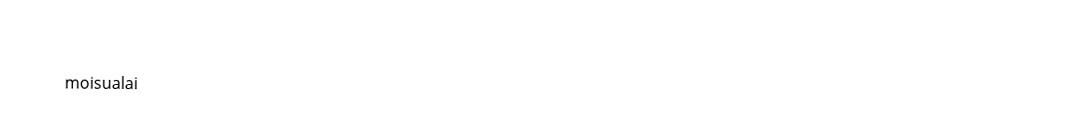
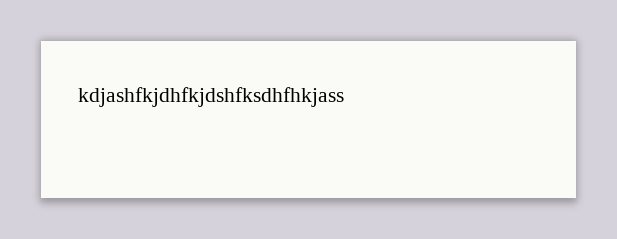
- moisualai
+ kdjashfkjdhfkjdshfksdhfhkjass

